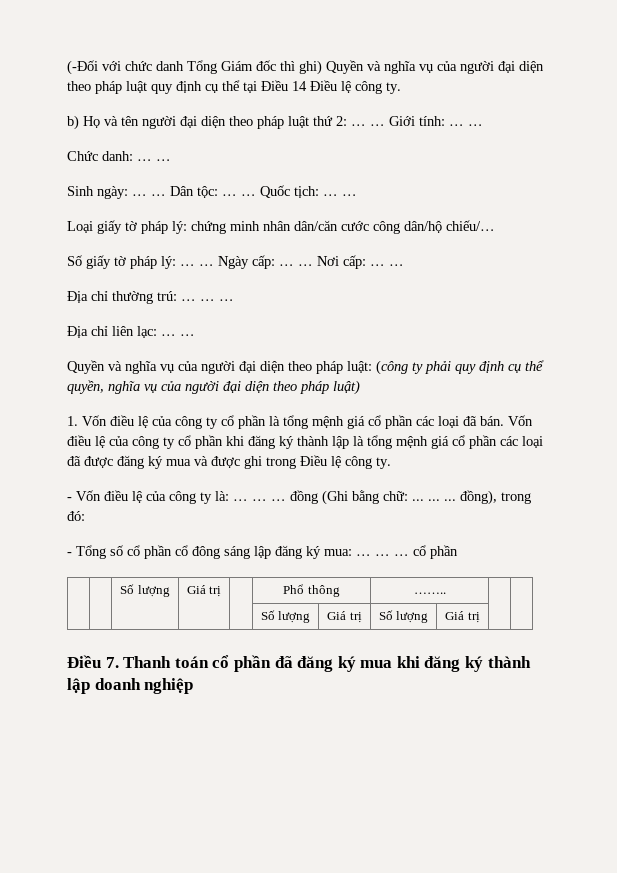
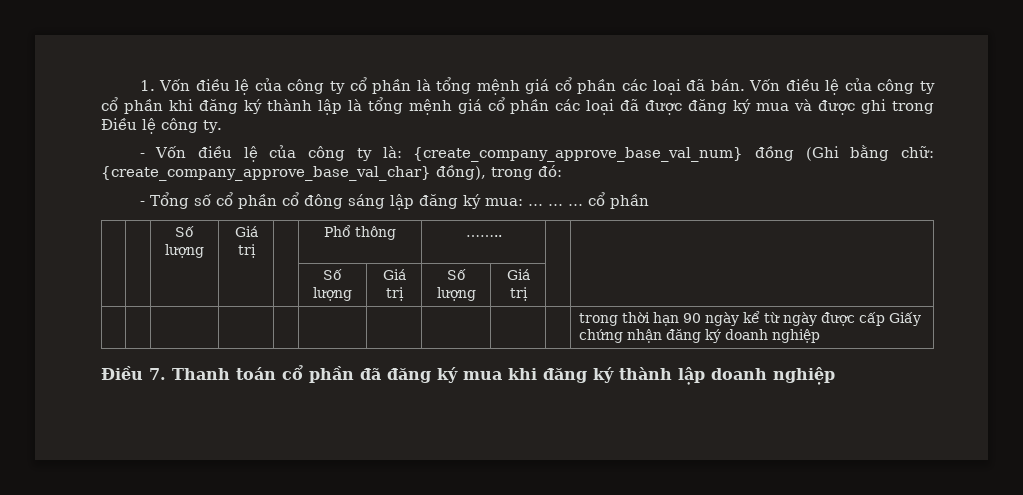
- (-Đối với chức danh Tổng Giám đốc thì ghi) Quyền và nghĩa vụ của người đại diện theo pháp luật quy định cụ thể tại Điều 14 Điều lệ công ty.
- b) Họ và tên người đại diện theo pháp luật thứ 2: … … Giới tính: … …
- Chức danh: … …
- Sinh ngày: … … Dân tộc: … … Quốc tịch: … …
- Loại giấy tờ pháp lý: chứng minh nhân dân/căn cước công dân/hộ chiếu/…
- Số giấy tờ pháp lý: … … Ngày cấp: … … Nơi cấp: … …
- Địa chỉ thường trú: … … …
- Địa chỉ liên lạc: … …
- Quyền và nghĩa vụ của người đại diện theo pháp luật: (công ty phải quy định cụ thể quyền, nghĩa vụ của người đại diện theo pháp luật)
- - Vốn điều lệ của công ty là: … … … đồng (Ghi bằng chữ: ... ... ... đồng), trong đó:
+ - Vốn điều lệ của công ty là: {create_company_approve_base_val_num} đồng (Ghi bằng chữ: {create_company_approve_base_val_char} đồng), trong đó:
+ | | | | | | | | | | trong thời hạn 90 ngày kể từ ngày được cấp Giấy chứng nhận đăng ký doanh nghiệp

